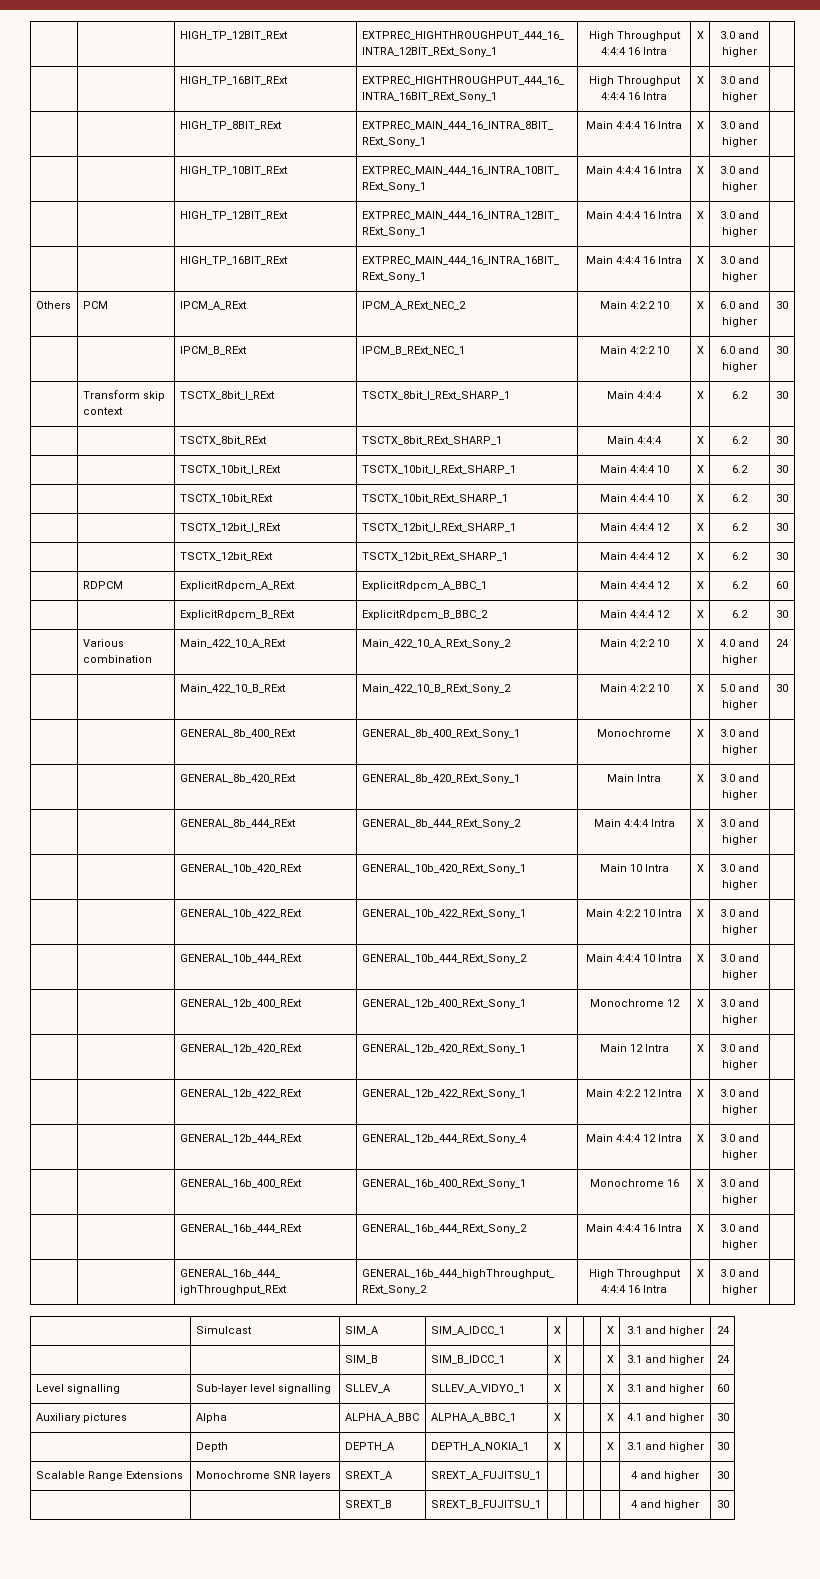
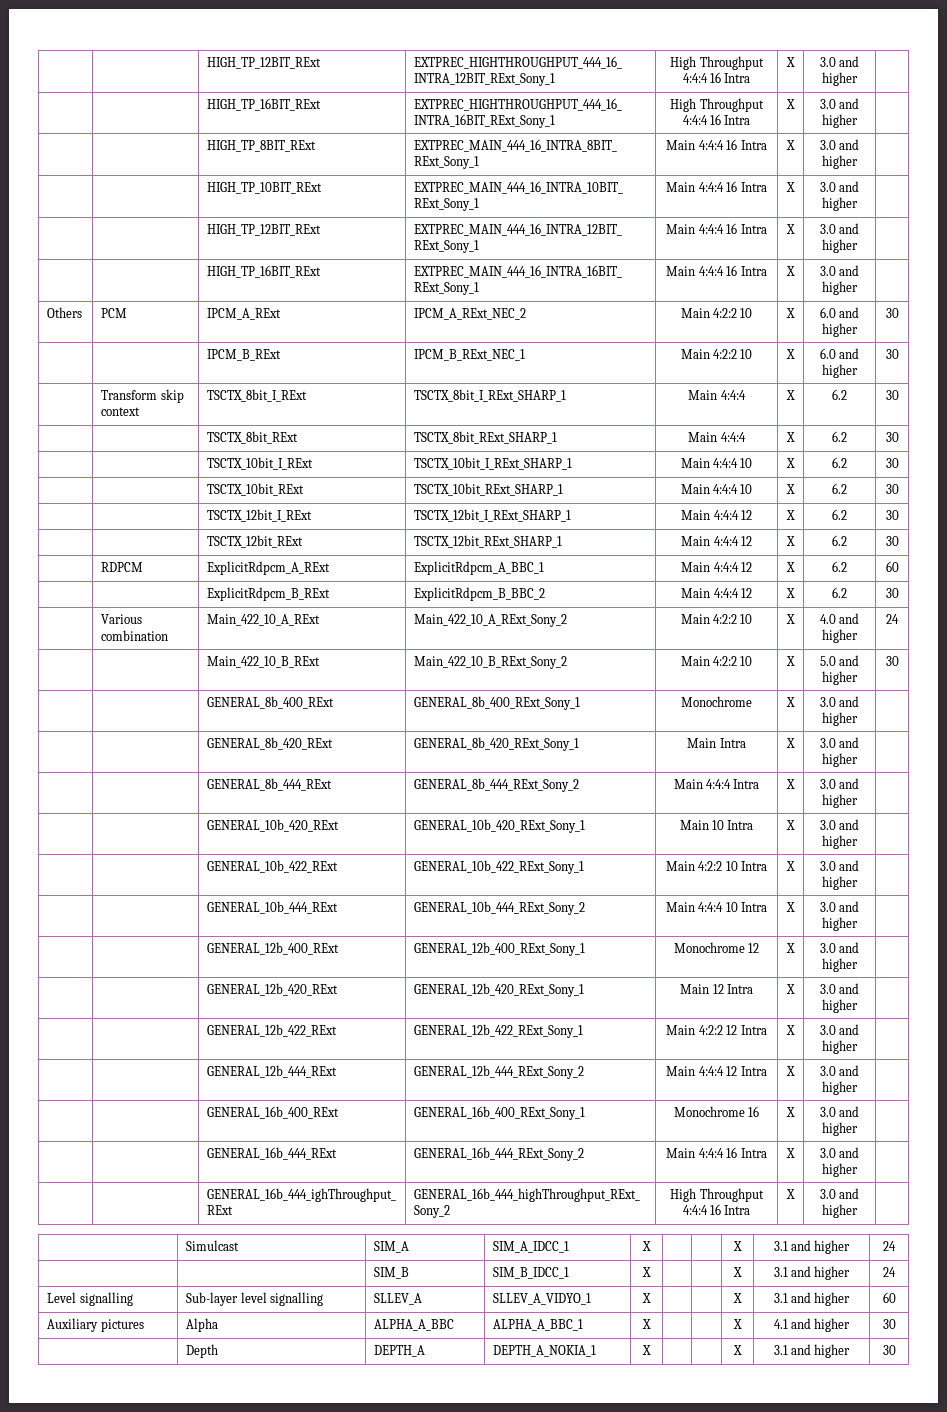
- | | GENERAL_12b_444_RExt | GENERAL_12b_444_RExt_Sony_4 | Main 4:4:4 12 Intra | X | 3.0 and higher |
+ | | GENERAL_12b_444_RExt | GENERAL_12b_444_RExt_Sony_2 | Main 4:4:4 12 Intra | X | 3.0 and higher |
- Scalable Range Extensions | Monochrome SNR layers | SREXT_A | SREXT_A_FUJITSU_1 | | | | | 4 and higher | 30
- | | SREXT_B | SREXT_B_FUJITSU_1 | | | | | 4 and higher | 30

